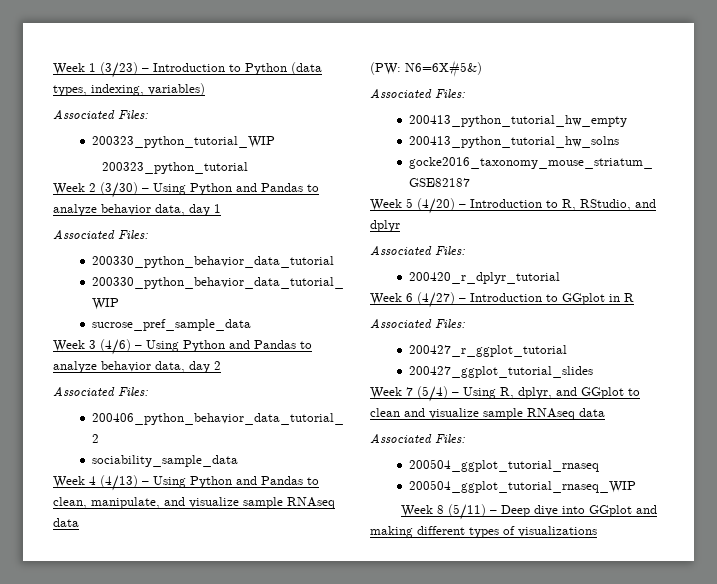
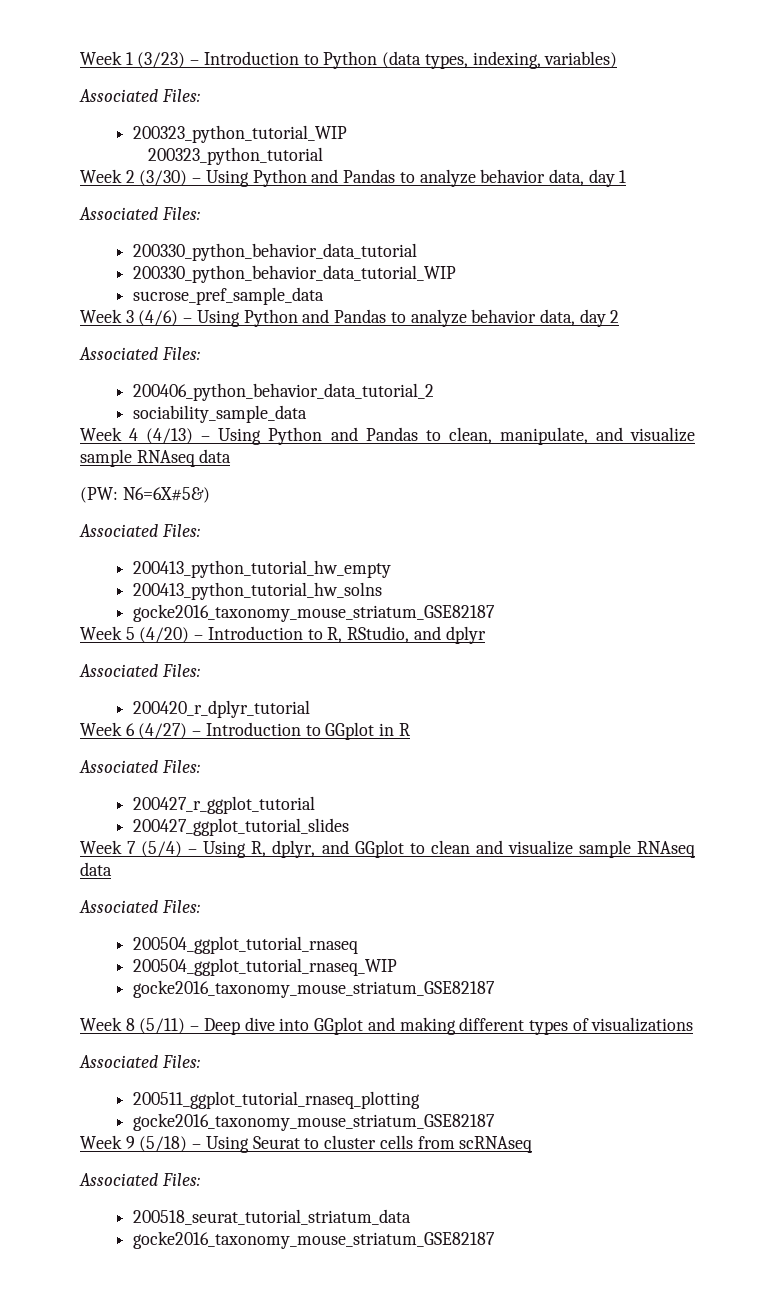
  200504_ggplot_tutorial_rnaseq_WIP
+ gocke2016_taxonomy_mouse_striatum_GSE82187
  Week 8 (5/11) – Deep dive into GGplot and making different types of visualizations
+ Associated Files:
+ 200511_ggplot_tutorial_rnaseq_plotting
+ gocke2016_taxonomy_mouse_striatum_GSE82187
+ Week 9 (5/18) – Using Seurat to cluster cells from scRNAseq
+ Associated Files:
+ 200518_seurat_tutorial_striatum_data
+ gocke2016_taxonomy_mouse_striatum_GSE82187

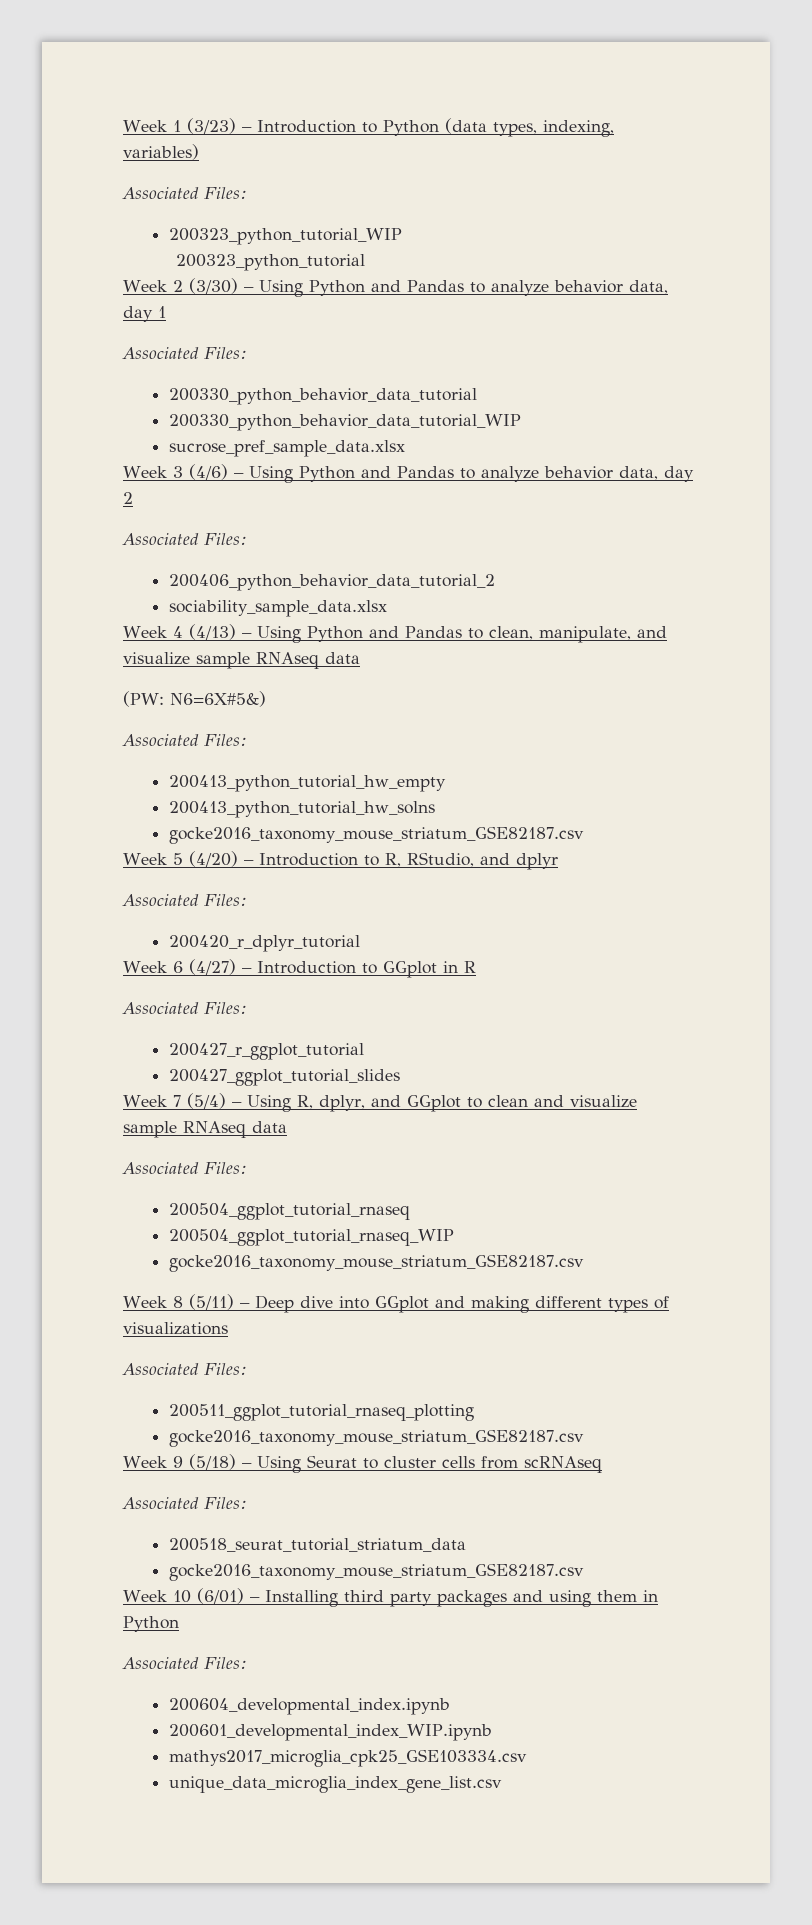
- sucrose_pref_sample_data
+ sucrose_pref_sample_data.xlsx
- sociability_sample_data
+ sociability_sample_data.xlsx
  200413_python_tutorial_hw_solns
- gocke2016_taxonomy_mouse_striatum_GSE82187
+ gocke2016_taxonomy_mouse_striatum_GSE82187.csv
  200504_ggplot_tutorial_rnaseq_WIP
- gocke2016_taxonomy_mouse_striatum_GSE82187
+ gocke2016_taxonomy_mouse_striatum_GSE82187.csv
  200511_ggplot_tutorial_rnaseq_plotting
- gocke2016_taxonomy_mouse_striatum_GSE82187
+ gocke2016_taxonomy_mouse_striatum_GSE82187.csv
  200518_seurat_tutorial_striatum_data
- gocke2016_taxonomy_mouse_striatum_GSE82187
+ gocke2016_taxonomy_mouse_striatum_GSE82187.csv
+ Week 10 (6/01) – Installing third party packages and using them in Python
+ Associated Files:
+ 200604_developmental_index.ipynb
+ 200601_developmental_index_WIP.ipynb
+ mathys2017_microglia_cpk25_GSE103334.csv
+ unique_data_microglia_index_gene_list.csv

